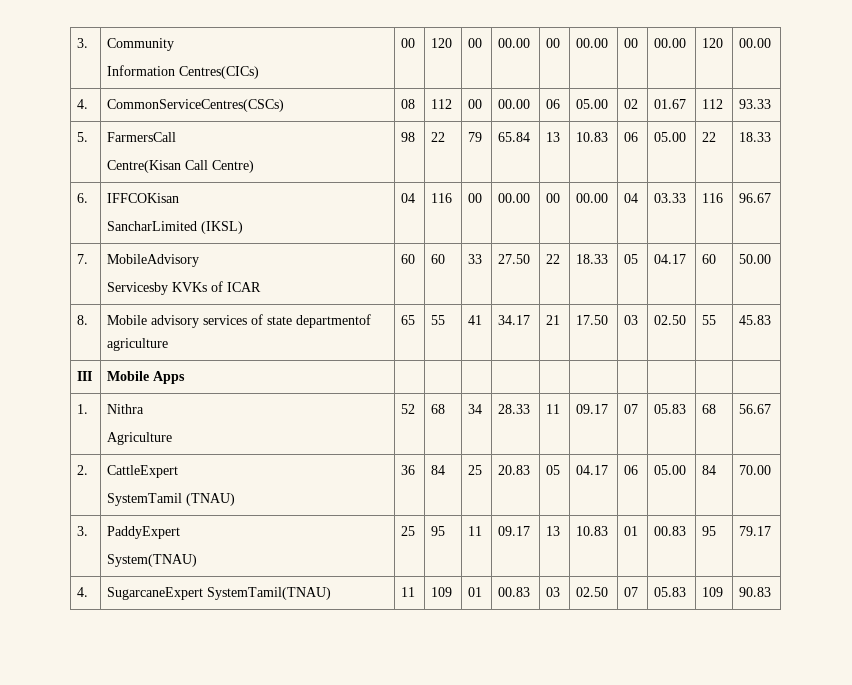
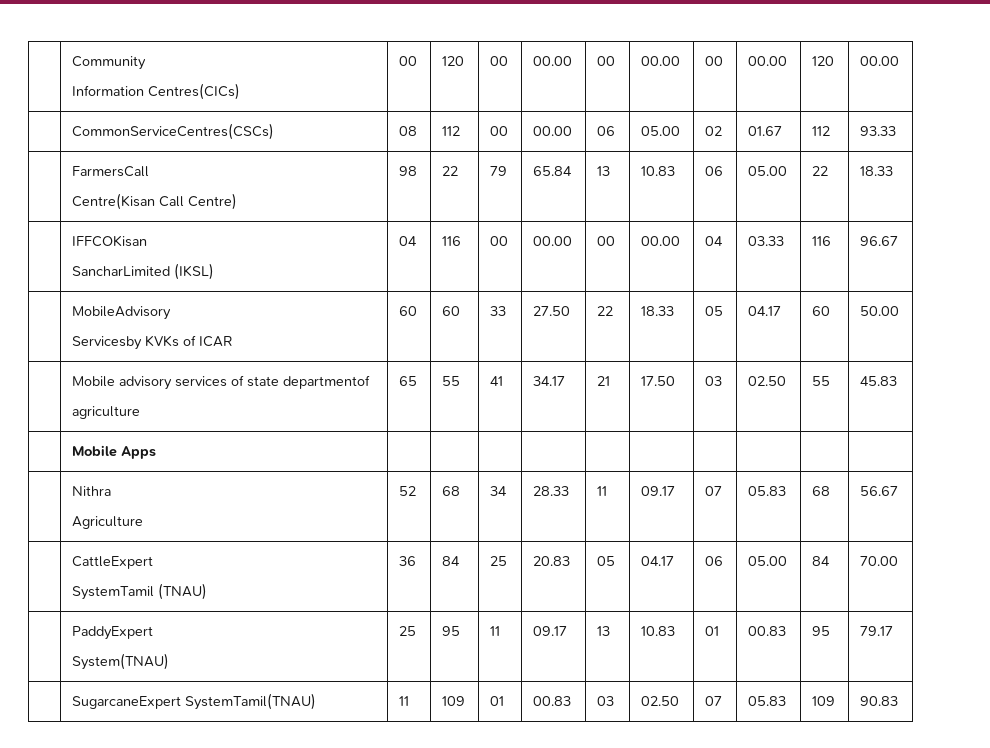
- 3. | Community
+ | Community
- 4. | CommonServiceCentres(CSCs) | 08 | 112 | 00 | 00.00 | 06 | 05.00 | 02 | 01.67 | 112 | 93.33
+ | CommonServiceCentres(CSCs) | 08 | 112 | 00 | 00.00 | 06 | 05.00 | 02 | 01.67 | 112 | 93.33
- 5. | FarmersCall
+ | FarmersCall
- 6. | IFFCOKisan
+ | IFFCOKisan
- 7. | MobileAdvisory
+ | MobileAdvisory
- 8. | Mobile advisory services of state departmentof
+ | Mobile advisory services of state departmentof
- III | Mobile Apps | | | | | | | | | |
+ | Mobile Apps | | | | | | | | | |
- 1. | Nithra
+ | Nithra
- 2. | CattleExpert
+ | CattleExpert
- 3. | PaddyExpert
+ | PaddyExpert
- 4. | SugarcaneExpert SystemTamil(TNAU) | 11 | 109 | 01 | 00.83 | 03 | 02.50 | 07 | 05.83 | 109 | 90.83
+ | SugarcaneExpert SystemTamil(TNAU) | 11 | 109 | 01 | 00.83 | 03 | 02.50 | 07 | 05.83 | 109 | 90.83

